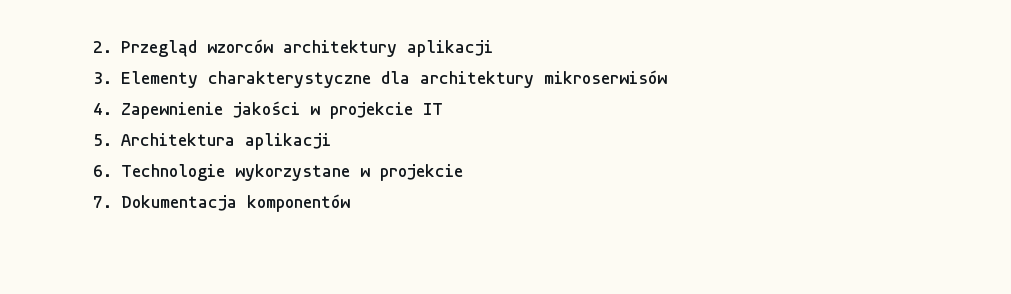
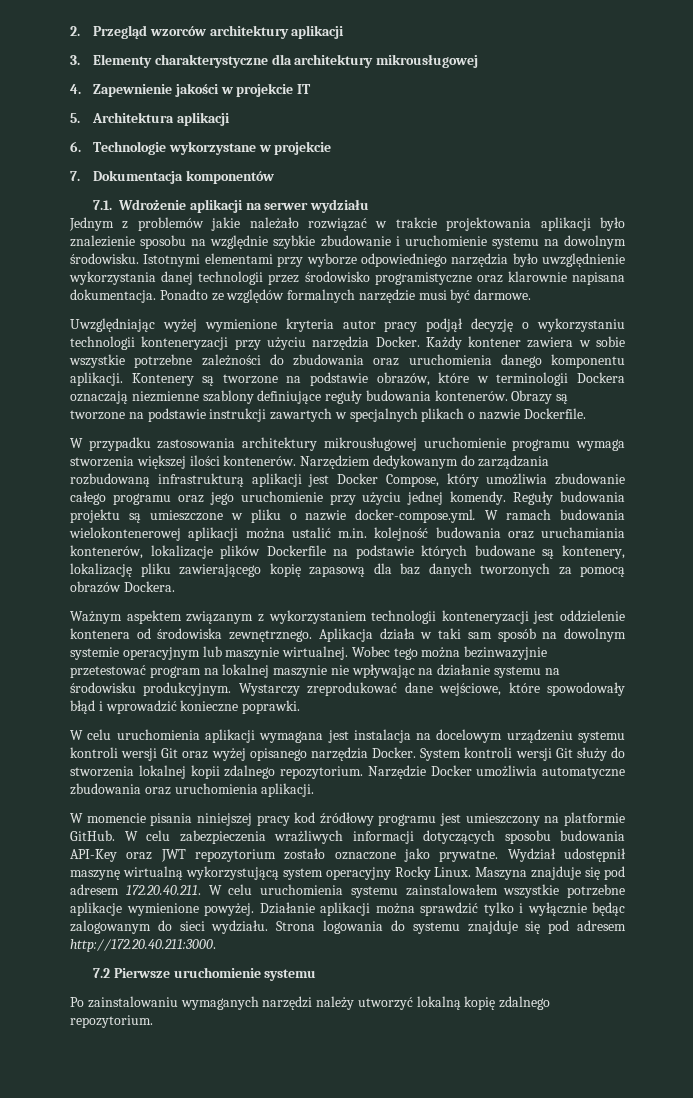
- 3. Elementy charakterystyczne dla architektury mikroserwisów
+ 3. Elementy charakterystyczne dla architektury mikrousługowej
+ 7.1. Wdrożenie aplikacji na serwer wydziału
+ Jednym z problemów jakie należało rozwiązać w trakcie projektowania aplikacji było znalezienie sposobu na względnie szybkie zbudowanie i uruchomienie systemu na dowolnym środowisku. Istotnymi elementami przy wyborze odpowiedniego narzędzia było uwzględnienie wykorzystania danej technologii przez środowisko programistyczne oraz klarownie napisana dokumentacja. Ponadto ze względów formalnych narzędzie musi być darmowe.
+ Uwzględniając wyżej wymienione kryteria autor pracy podjął decyzję o wykorzystaniu technologii konteneryzacji przy użyciu narzędzia Docker. Każdy kontener zawiera w sobie wszystkie potrzebne zależności do zbudowania oraz uruchomienia danego komponentu aplikacji. Kontenery są tworzone na podstawie obrazów, które w terminologii Dockera oznaczają niezmienne szablony definiujące reguły budowania kontenerów. Obrazy są tworzone na podstawie instrukcji zawartych w specjalnych plikach o nazwie Dockerfile.
+ W przypadku zastosowania architektury mikrousługowej uruchomienie programu wymaga stworzenia większej ilości kontenerów. Narzędziem dedykowanym do zarządzania rozbudowaną infrastrukturą aplikacji jest Docker Compose, który umożliwia zbudowanie całego programu oraz jego uruchomienie przy użyciu jednej komendy. Reguły budowania projektu są umieszczone w pliku o nazwie docker-compose.yml. W ramach budowania wielokontenerowej aplikacji można ustalić m.in. kolejność budowania oraz uruchamiania kontenerów, lokalizacje plików Dockerfile na podstawie których budowane są kontenery, lokalizację pliku zawierającego kopię zapasową dla baz danych tworzonych za pomocą obrazów Dockera.
+ Ważnym aspektem związanym z wykorzystaniem technologii konteneryzacji jest oddzielenie kontenera od środowiska zewnętrznego. Aplikacja działa w taki sam sposób na dowolnym systemie operacyjnym lub maszynie wirtualnej. Wobec tego można bezinwazyjnie przetestować program na lokalnej maszynie nie wpływając na działanie systemu na środowisku produkcyjnym. Wystarczy zreprodukować dane wejściowe, które spowodowały błąd i wprowadzić konieczne poprawki.
+ W celu uruchomienia aplikacji wymagana jest instalacja na docelowym urządzeniu systemu kontroli wersji Git oraz wyżej opisanego narzędzia Docker. System kontroli wersji Git służy do stworzenia lokalnej kopii zdalnego repozytorium. Narzędzie Docker umożliwia automatyczne zbudowania oraz uruchomienia aplikacji.
+ W momencie pisania niniejszej pracy kod źródłowy programu jest umieszczony na platformie GitHub. W celu zabezpieczenia wrażliwych informacji dotyczących sposobu budowania API-Key oraz JWT repozytorium zostało oznaczone jako prywatne. Wydział udostępnił maszynę wirtualną wykorzystującą system operacyjny Rocky Linux. Maszyna znajduje się pod adresem 172.20.40.211. W celu uruchomienia systemu zainstalowałem wszystkie potrzebne aplikacje wymienione powyżej. Działanie aplikacji można sprawdzić tylko i wyłącznie będąc zalogowanym do sieci wydziału. Strona logowania do systemu znajduje się pod adresem http://172.20.40.211:3000.
+ 7.2 Pierwsze uruchomienie systemu
+ Po zainstalowaniu wymaganych narzędzi należy utworzyć lokalną kopię zdalnego repozytorium.

